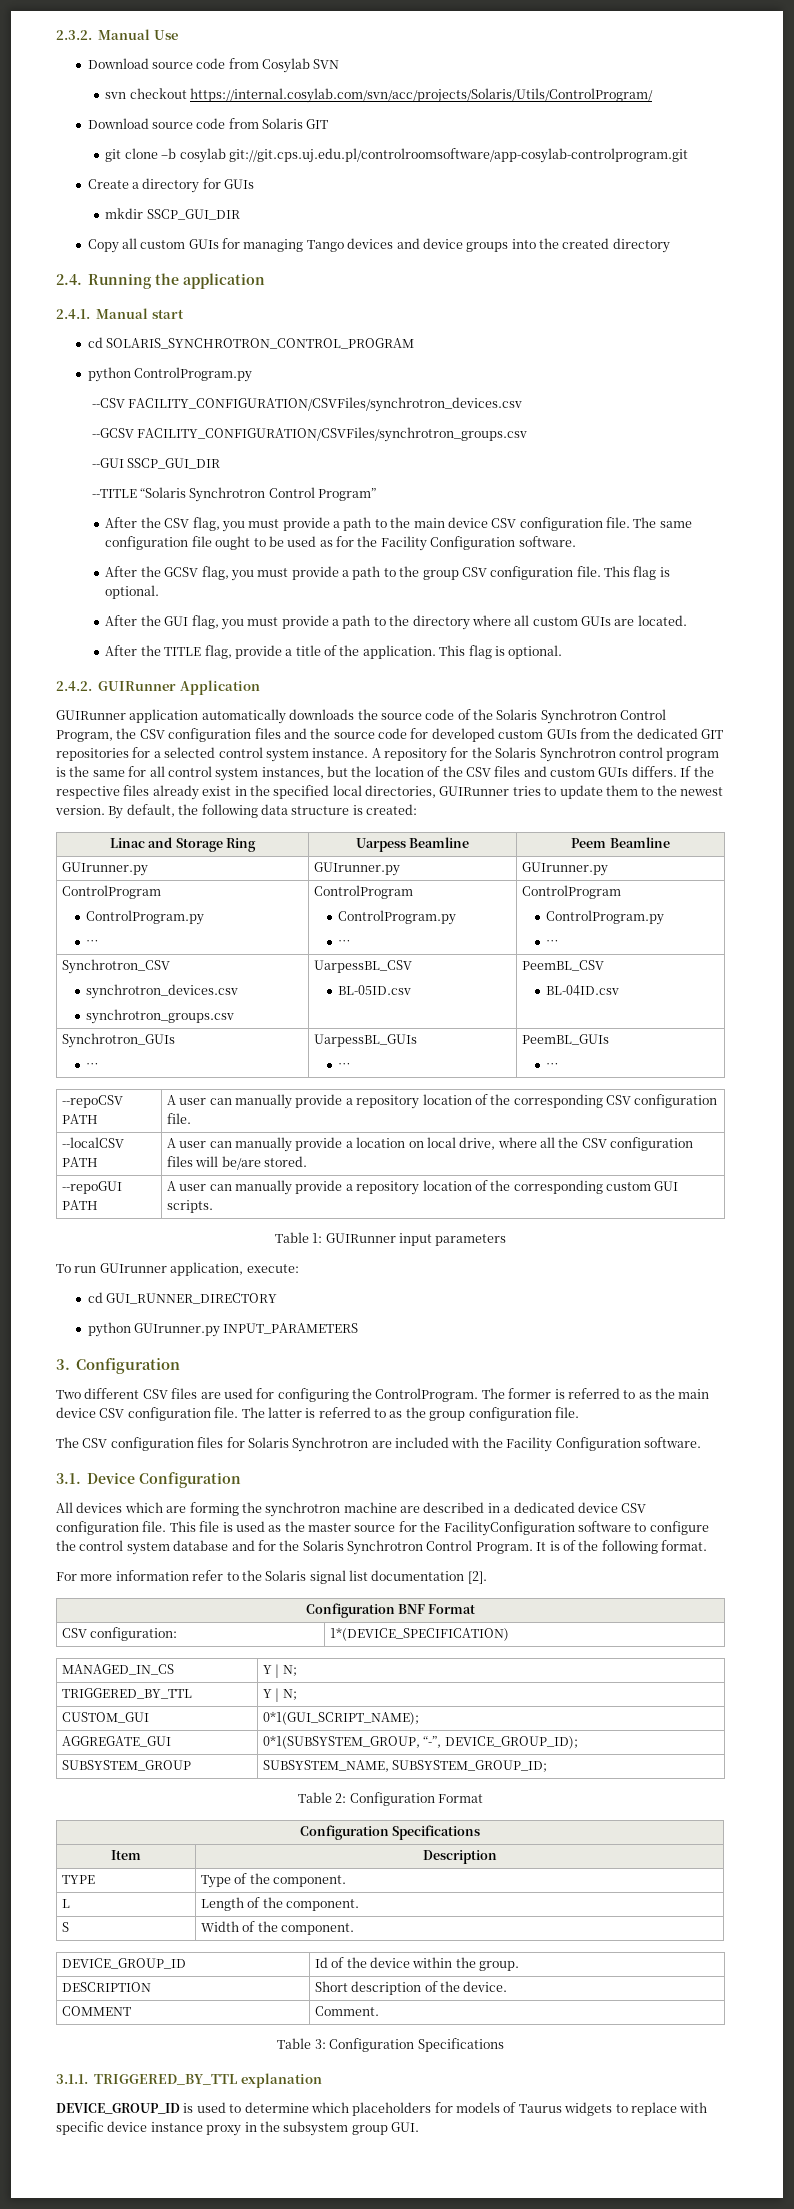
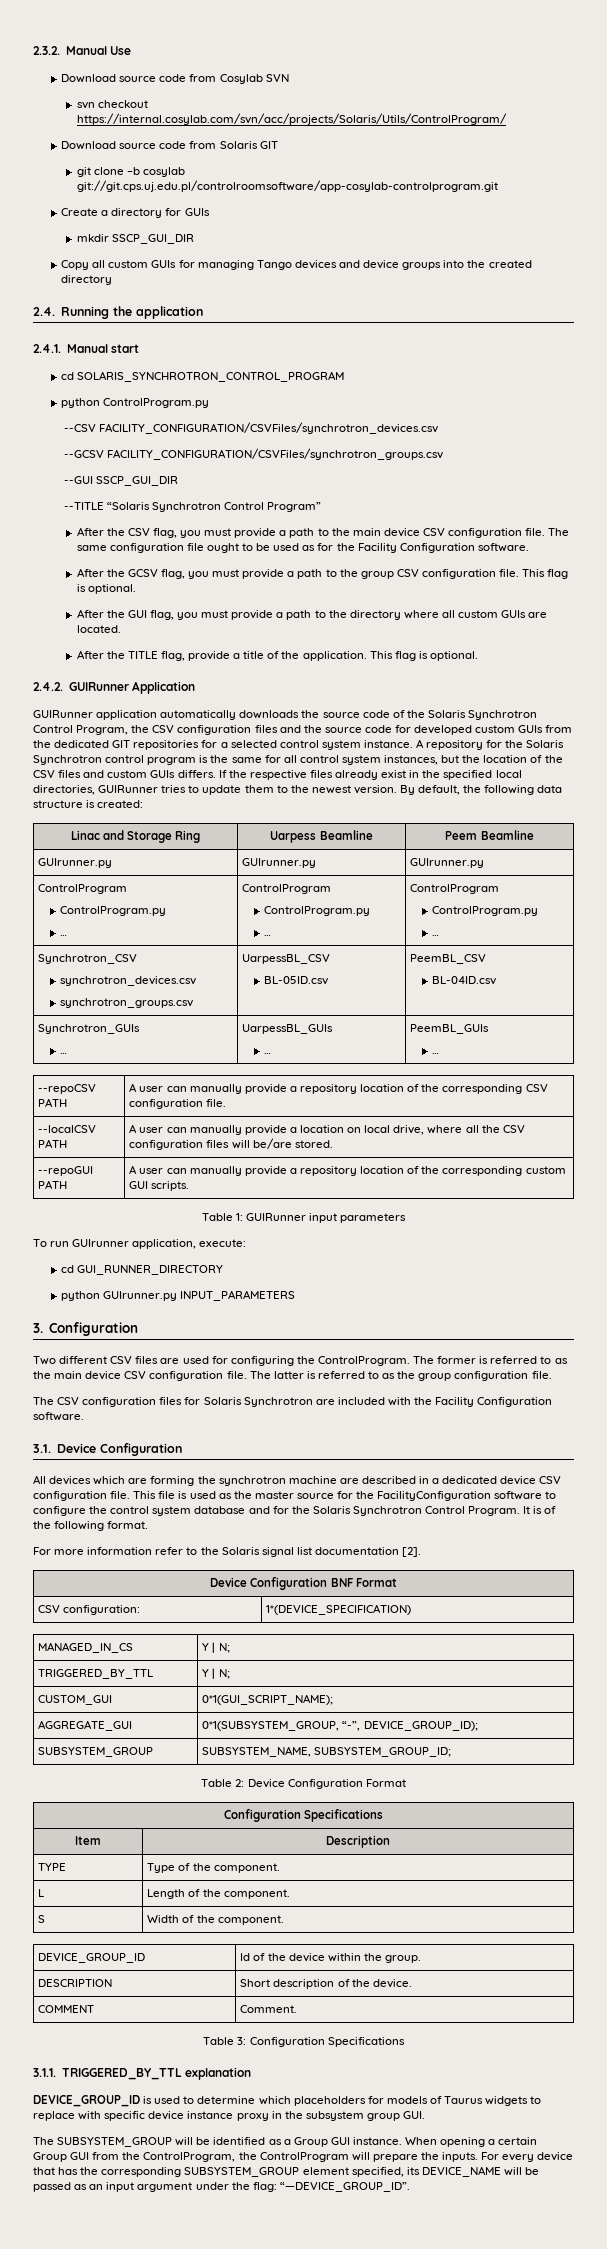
- Configuration BNF Format
+ Device Configuration BNF Format
- Table 2: Configuration Format
+ Table 2: Device Configuration Format
+ The SUBSYSTEM_GROUP will be identified as a Group GUI instance. When opening a certain Group GUI from the ControlProgram, the ControlProgram will prepare the inputs. For every device that has the corresponding SUBSYSTEM_GROUP element specified, its DEVICE_NAME will be passed as an input argument under the flag: “—DEVICE_GROUP_ID”.

